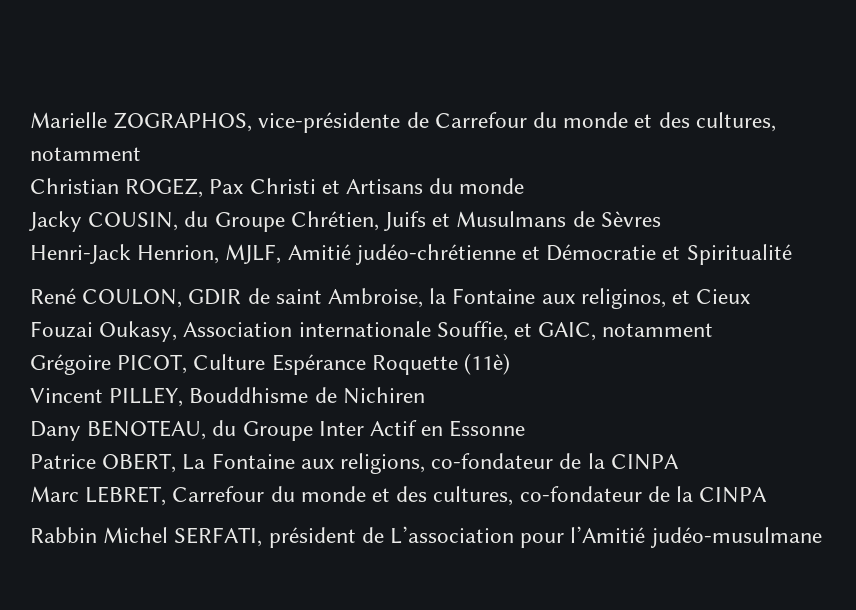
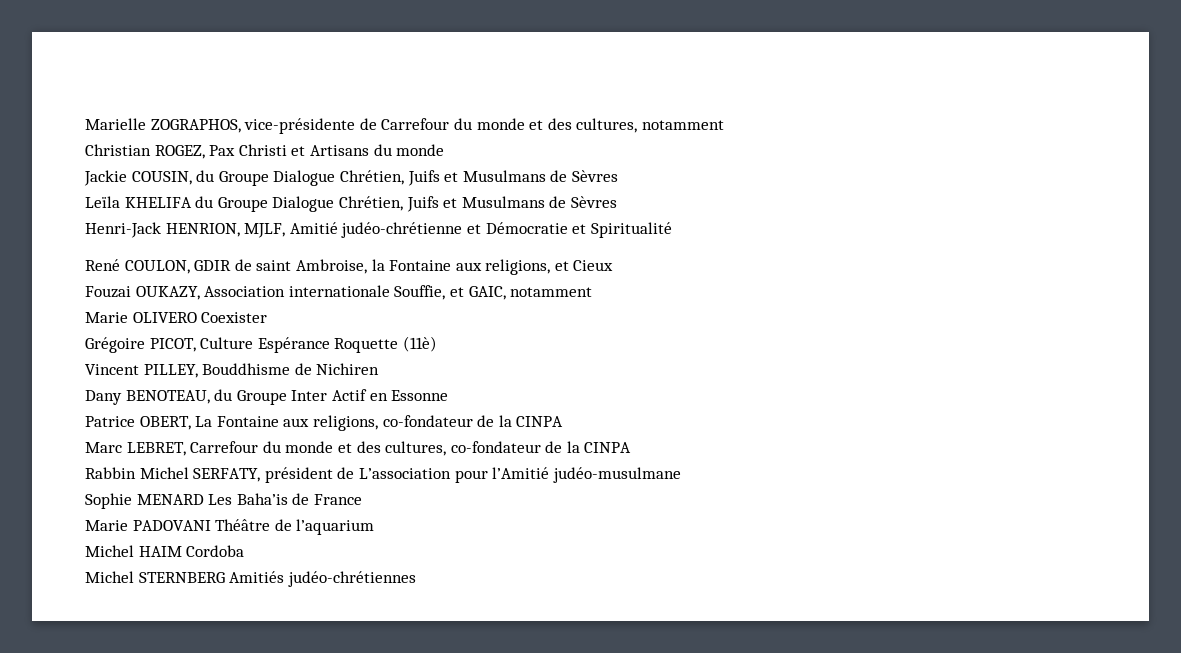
- Jacky COUSIN, du Groupe Chrétien, Juifs et Musulmans de Sèvres
+ Jackie COUSIN, du Groupe Dialogue Chrétien, Juifs et Musulmans de Sèvres
+ Leïla KHELIFA du Groupe Dialogue Chrétien, Juifs et Musulmans de Sèvres
- Henri-Jack Henrion, MJLF, Amitié judéo-chrétienne et Démocratie et Spiritualité
+ Henri-Jack HENRION, MJLF, Amitié judéo-chrétienne et Démocratie et Spiritualité
- René COULON, GDIR de saint Ambroise, la Fontaine aux religinos, et Cieux
+ René COULON, GDIR de saint Ambroise, la Fontaine aux religions, et Cieux
- Fouzai Oukasy, Association internationale Souffie, et GAIC, notamment
+ Fouzai OUKAZY, Association internationale Souffie, et GAIC, notamment
+ Marie OLIVERO Coexister
- Rabbin Michel SERFATI, président de L’association pour l’Amitié judéo-musulmane
+ Rabbin Michel SERFATY, président de L’association pour l’Amitié judéo-musulmane
+ Sophie MENARD Les Baha’is de France
+ Marie PADOVANI Théâtre de l’aquarium
+ Michel HAIM Cordoba
+ Michel STERNBERG Amitiés judéo-chrétiennes

